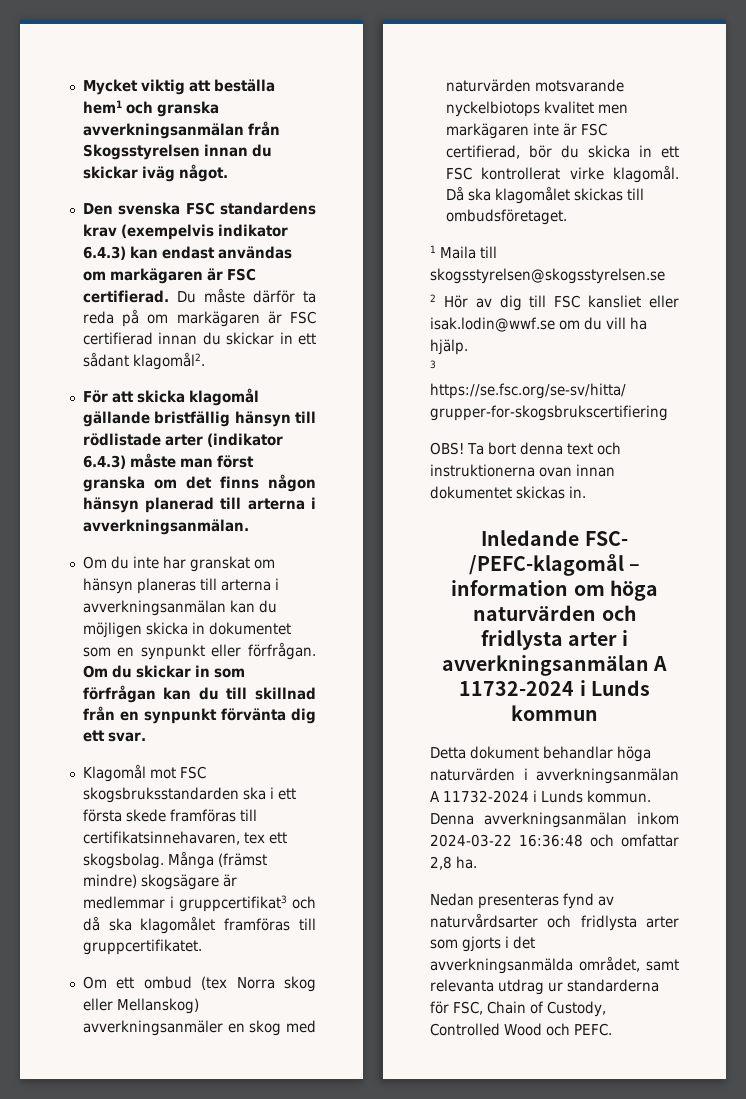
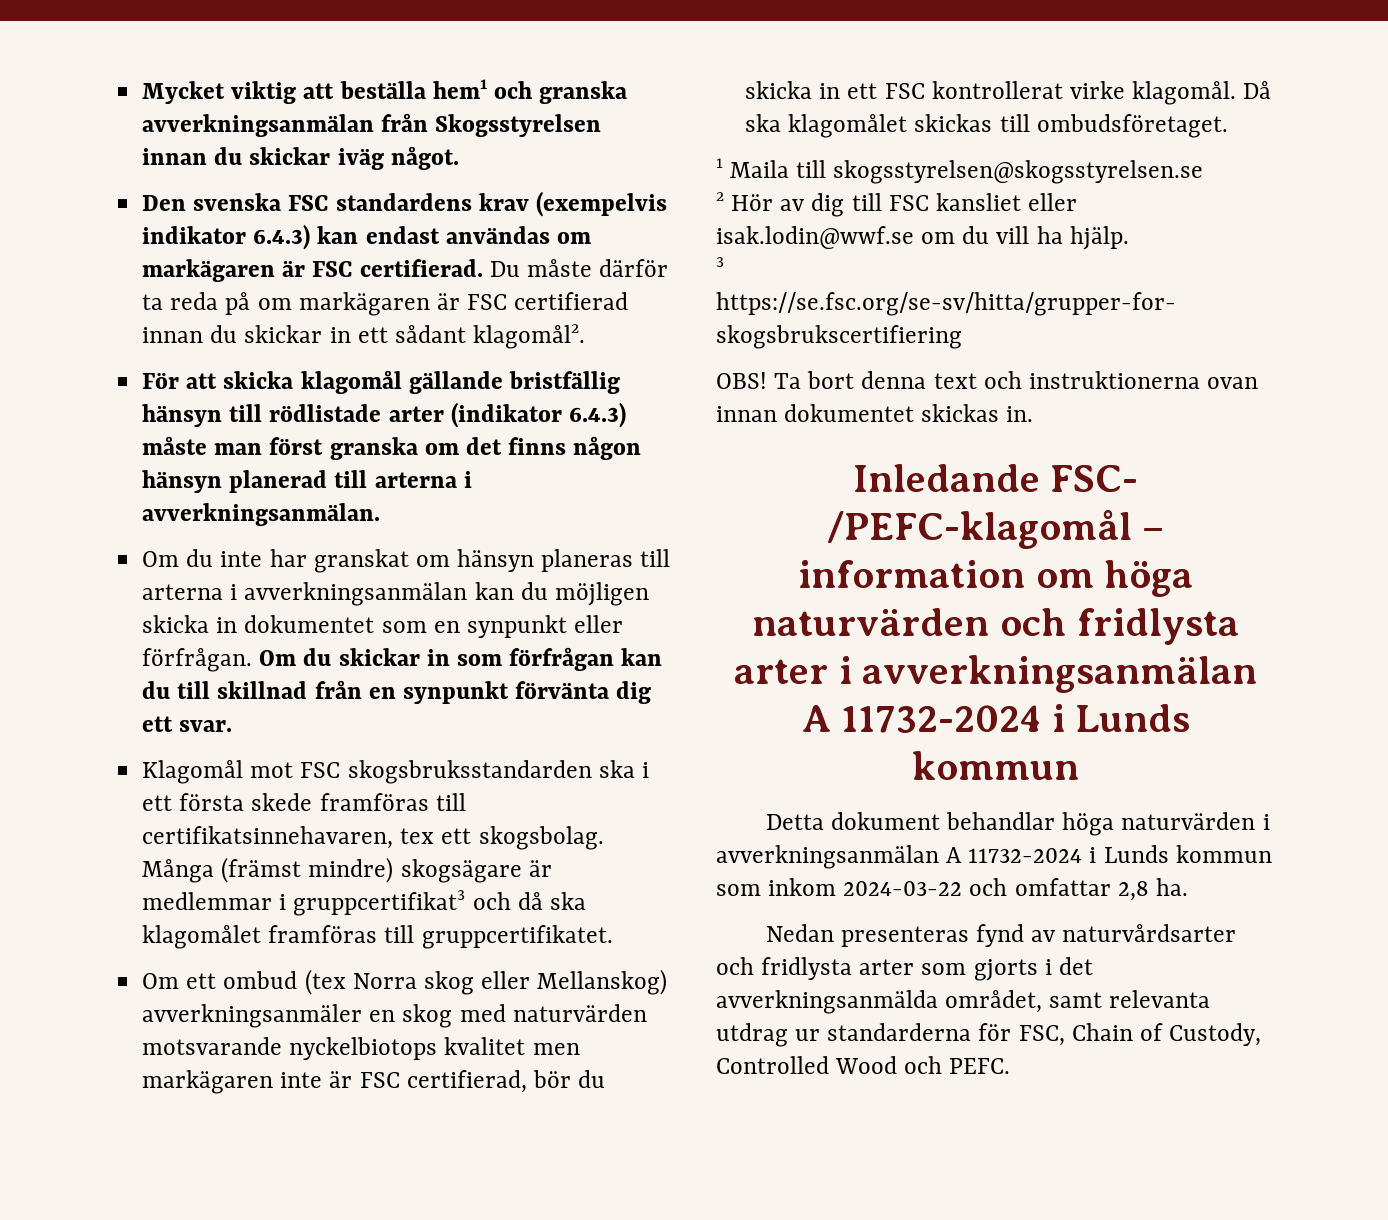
- Detta dokument behandlar höga naturvärden i avverkningsanmälan A 11732-2024 i Lunds kommun. Denna avverkningsanmälan inkom 2024-03-22 16:36:48 och omfattar 2,8 ha.
+ Detta dokument behandlar höga naturvärden i avverkningsanmälan A 11732-2024 i Lunds kommun som inkom 2024-03-22 och omfattar 2,8 ha.

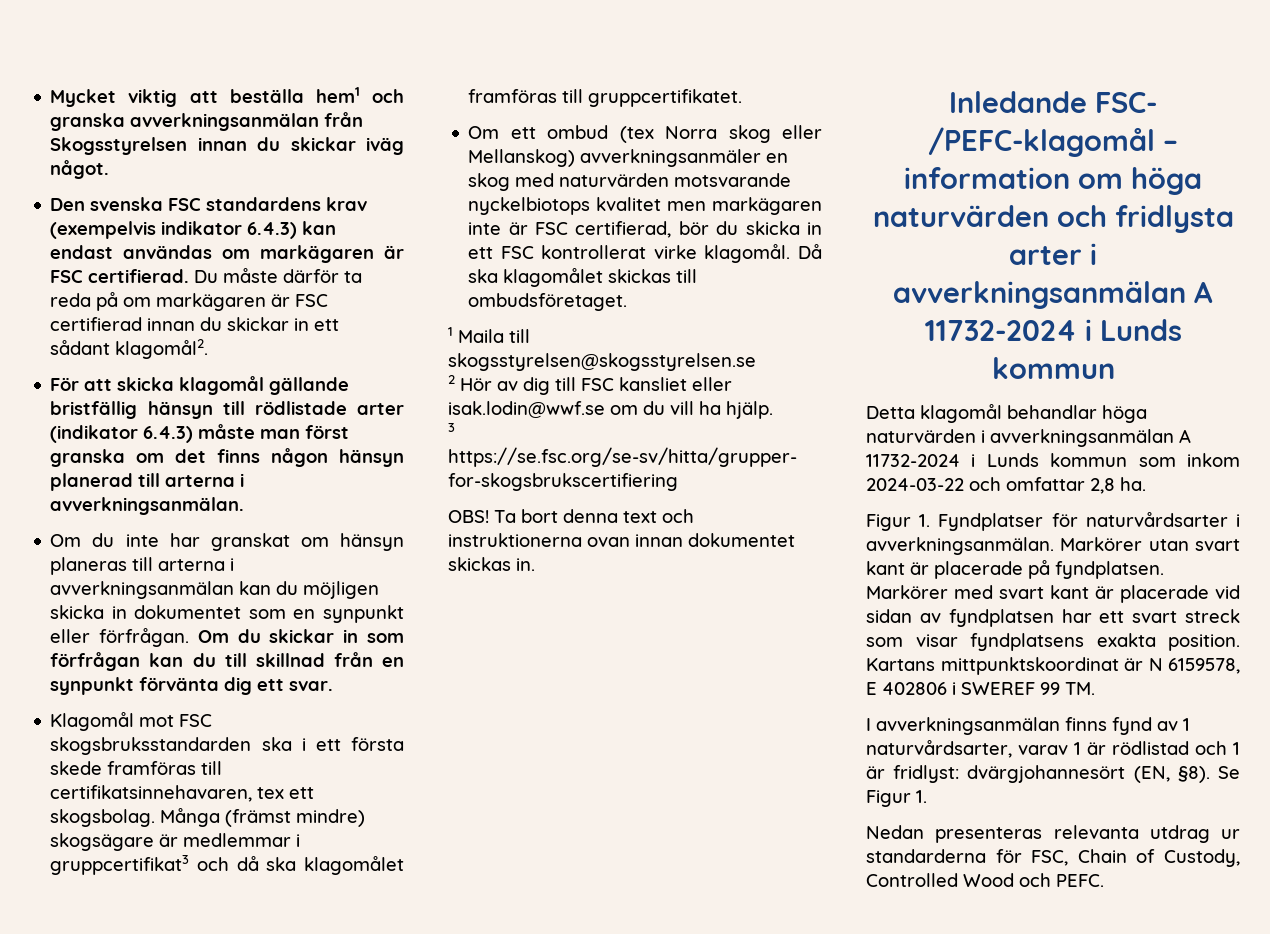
- Detta dokument behandlar höga naturvärden i avverkningsanmälan A 11732-2024 i Lunds kommun som inkom 2024-03-22 och omfattar 2,8 ha.
+ Detta klagomål behandlar höga naturvärden i avverkningsanmälan A 11732-2024 i Lunds kommun som inkom 2024-03-22 och omfattar 2,8 ha.
- Nedan presenteras fynd av naturvårdsarter och fridlysta arter som gjorts i det avverkningsanmälda området, samt relevanta utdrag ur standarderna för FSC, Chain of Custody, Controlled Wood och PEFC.
+ Figur 1. Fyndplatser för naturvårdsarter i avverkningsanmälan. Markörer utan svart kant är placerade på fyndplatsen. Markörer med svart kant är placerade vid sidan av fyndplatsen har ett svart streck som visar fyndplatsens exakta position. Kartans mittpunktskoordinat är N 6159578, E 402806 i SWEREF 99 TM.
+ I avverkningsanmälan finns fynd av 1 naturvårdsarter, varav 1 är rödlistad och 1 är fridlyst: dvärgjohannesört (EN, §8). Se Figur 1.
+ Nedan presenteras relevanta utdrag ur standarderna för FSC, Chain of Custody, Controlled Wood och PEFC.

